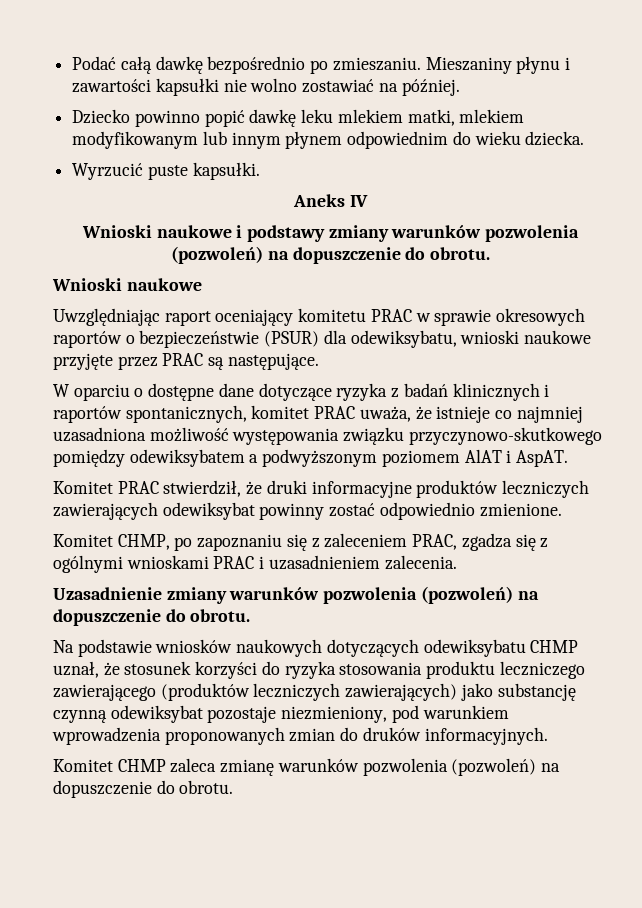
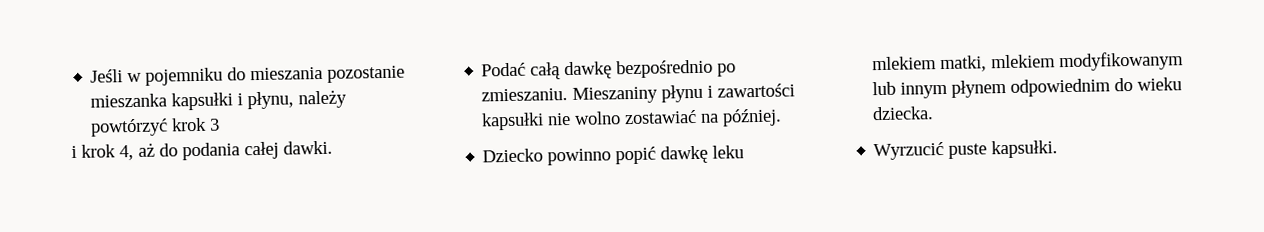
+ Jeśli w pojemniku do mieszania pozostanie mieszanka kapsułki i płynu, należy powtórzyć krok 3
+ i krok 4, aż do podania całej dawki.
- Aneks IV
- Wnioski naukowe i podstawy zmiany warunków pozwolenia (pozwoleń) na dopuszczenie do obrotu.
- Wnioski naukowe
- Uwzględniając raport oceniający komitetu PRAC w sprawie okresowych raportów o bezpieczeństwie (PSUR) dla odewiksybatu, wnioski naukowe przyjęte przez PRAC są następujące.
- W oparciu o dostępne dane dotyczące ryzyka z badań klinicznych i raportów spontanicznych, komitet PRAC uważa, że istnieje co najmniej uzasadniona możliwość występowania związku przyczynowo-skutkowego pomiędzy odewiksybatem a podwyższonym poziomem AlAT i AspAT.
- Komitet PRAC stwierdził, że druki informacyjne produktów leczniczych zawierających odewiksybat powinny zostać odpowiednio zmienione.
- Komitet CHMP, po zapoznaniu się z zaleceniem PRAC, zgadza się z ogólnymi wnioskami PRAC i uzasadnieniem zalecenia.
- Uzasadnienie zmiany warunków pozwolenia (pozwoleń) na dopuszczenie do obrotu.
- Na podstawie wniosków naukowych dotyczących odewiksybatu CHMP uznał, że stosunek korzyści do ryzyka stosowania produktu leczniczego zawierającego (produktów leczniczych zawierających) jako substancję czynną odewiksybat pozostaje niezmieniony, pod warunkiem wprowadzenia proponowanych zmian do druków informacyjnych.
- Komitet CHMP zaleca zmianę warunków pozwolenia (pozwoleń) na dopuszczenie do obrotu.

